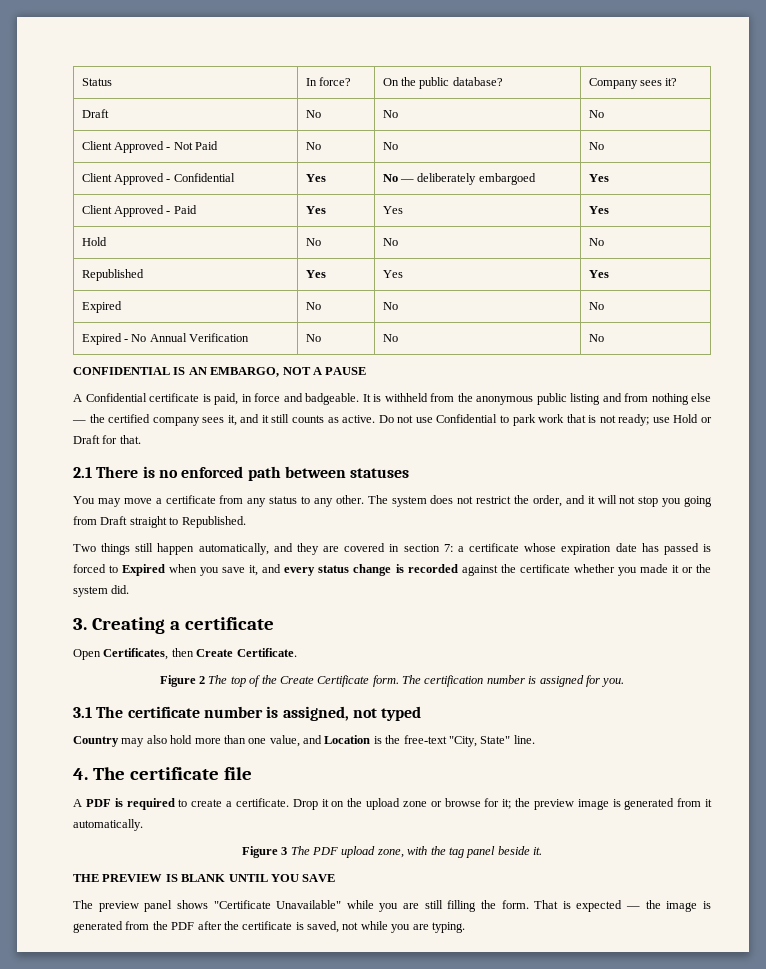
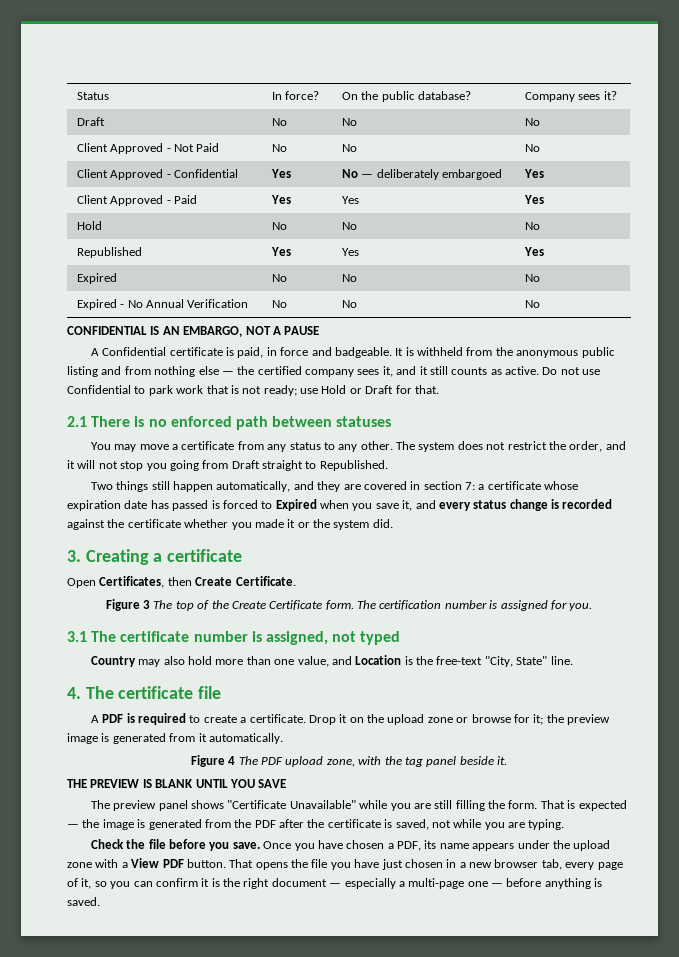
- Figure 2 The top of the Create Certificate form.
+ Figure 3 The top of the Create Certificate form.
- Figure 3 The PDF upload zone, with the tag panel beside it.
+ Figure 4 The PDF upload zone, with the tag panel beside it.
+ Check the file before you save. Once you have chosen a PDF, its name appears under the upload zone with a View PDF button. That opens the file you have just chosen in a new browser tab, every page of it, so you can confirm it is the right document — especially a multi-page one — before anything is saved.

